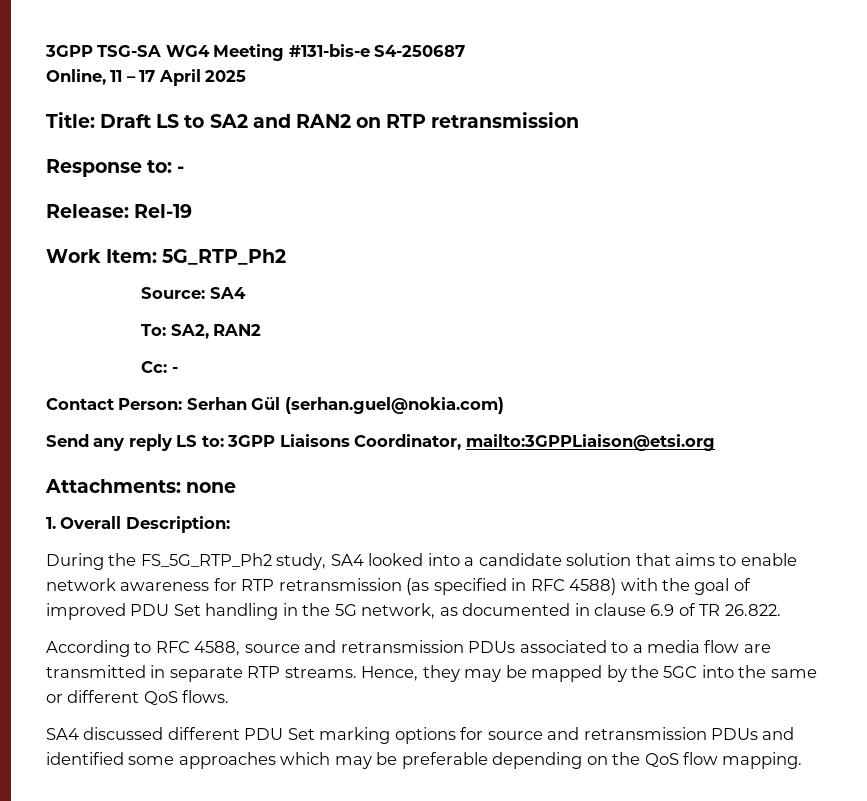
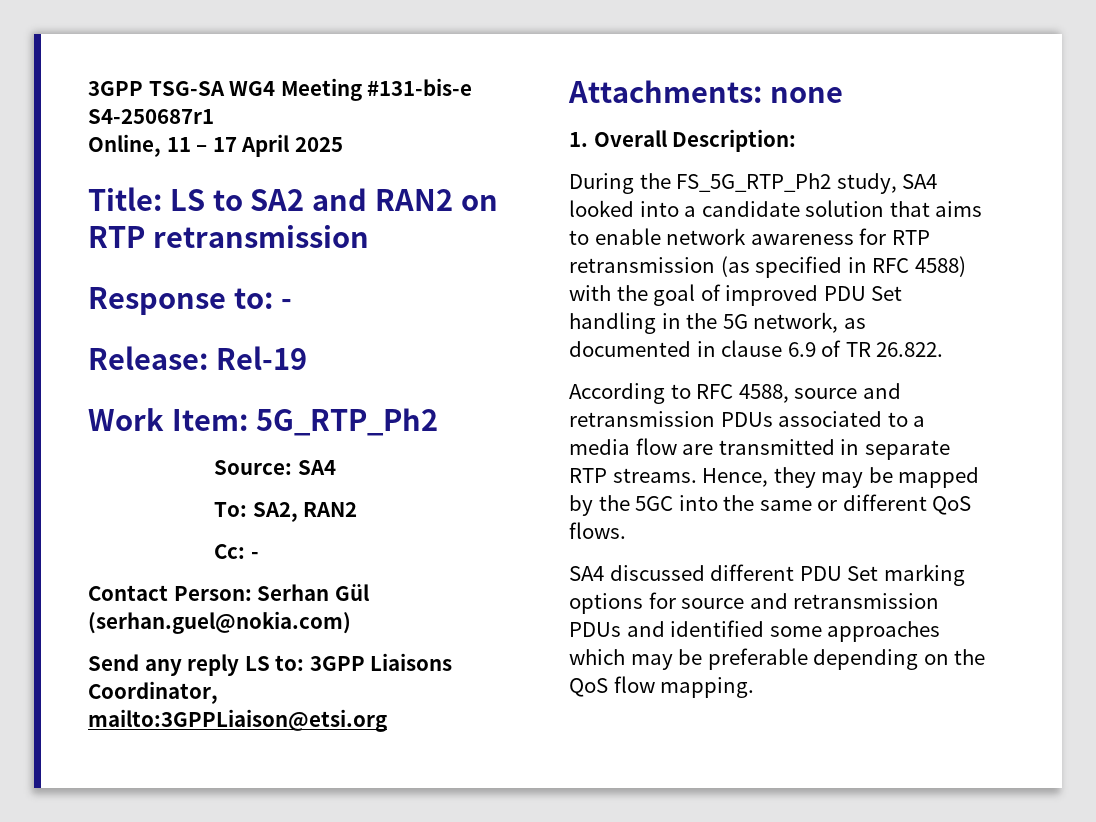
- 3GPP TSG-SA WG4 Meeting #131-bis-e S4-250687
+ 3GPP TSG-SA WG4 Meeting #131-bis-e S4-250687r1
- Title: Draft LS to SA2 and RAN2 on RTP retransmission
+ Title: LS to SA2 and RAN2 on RTP retransmission

